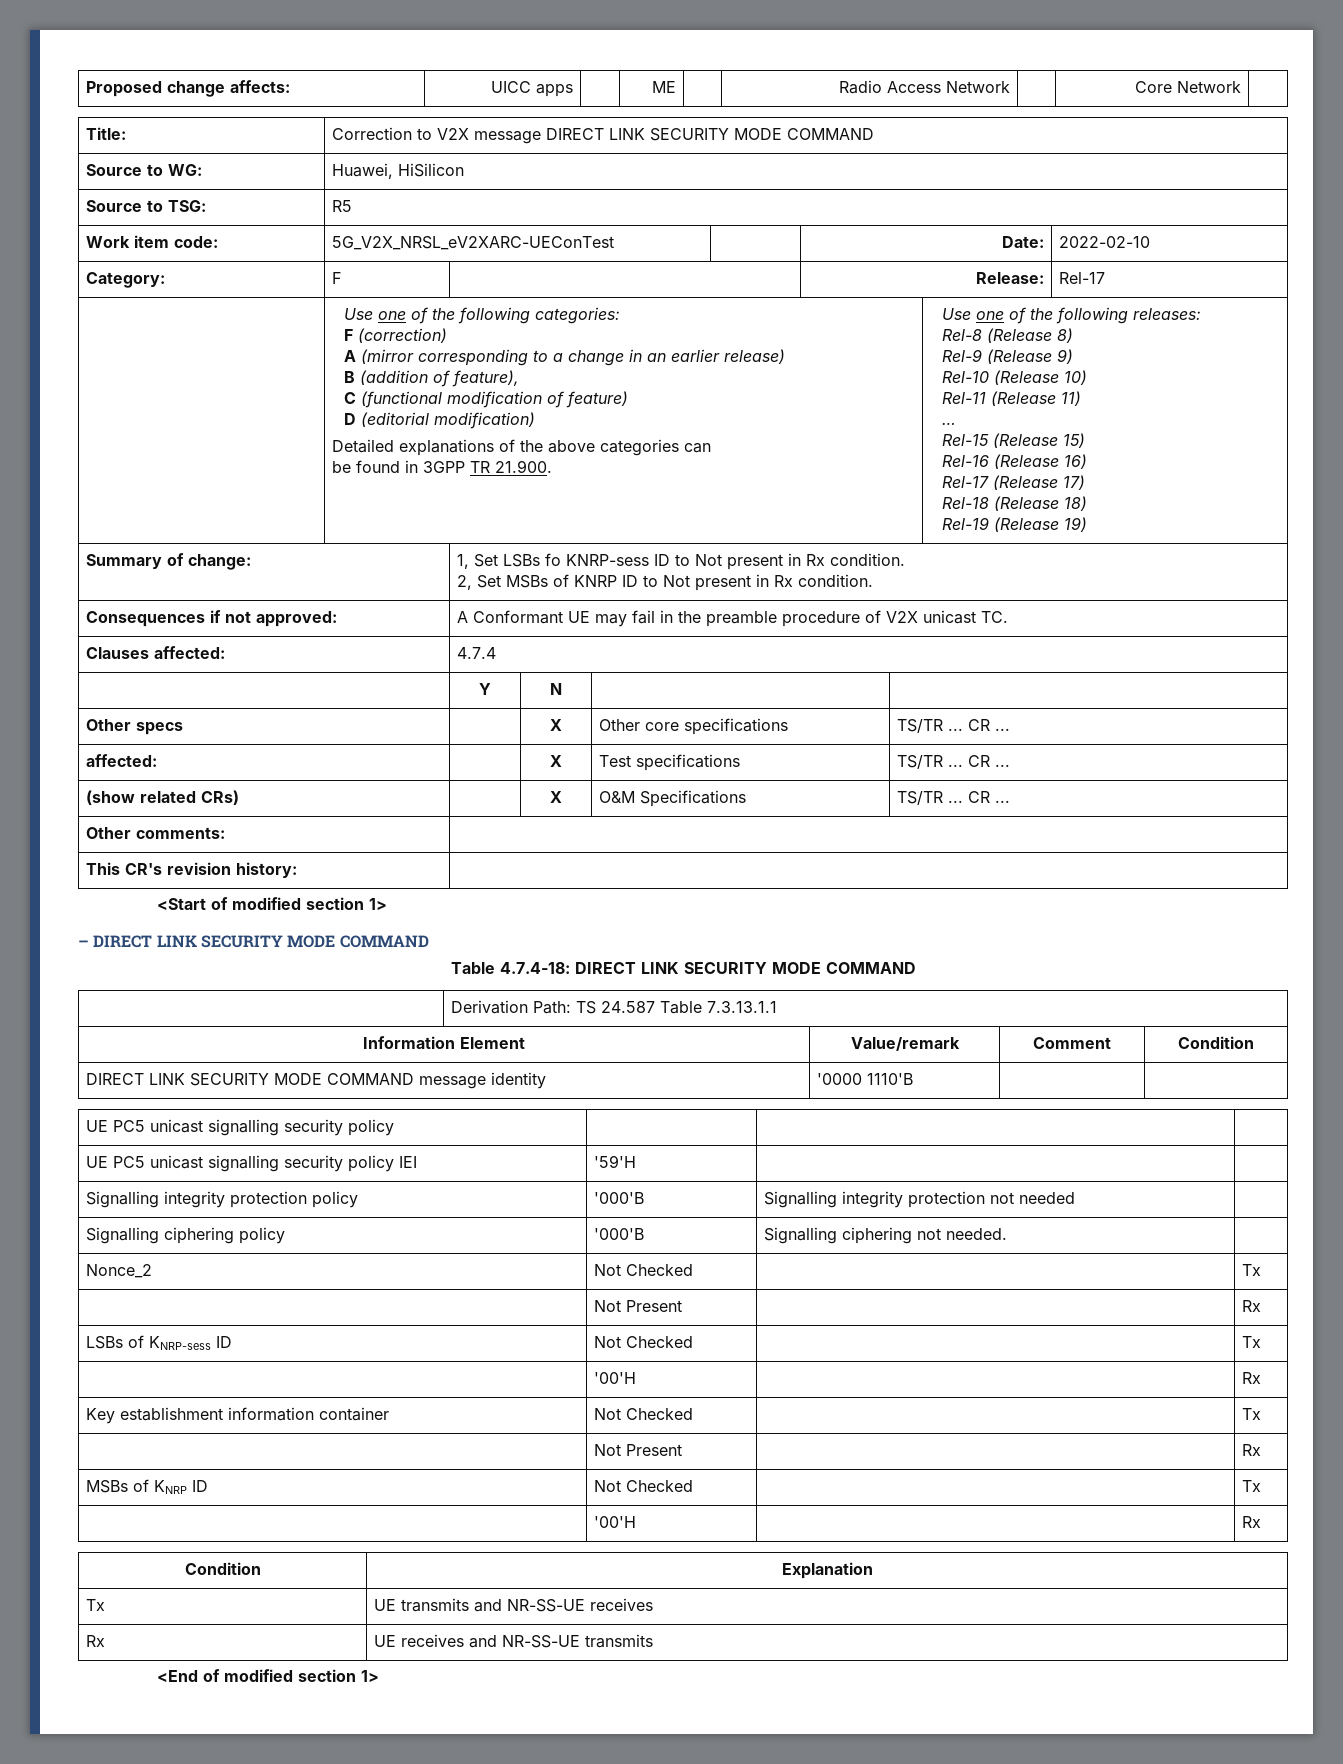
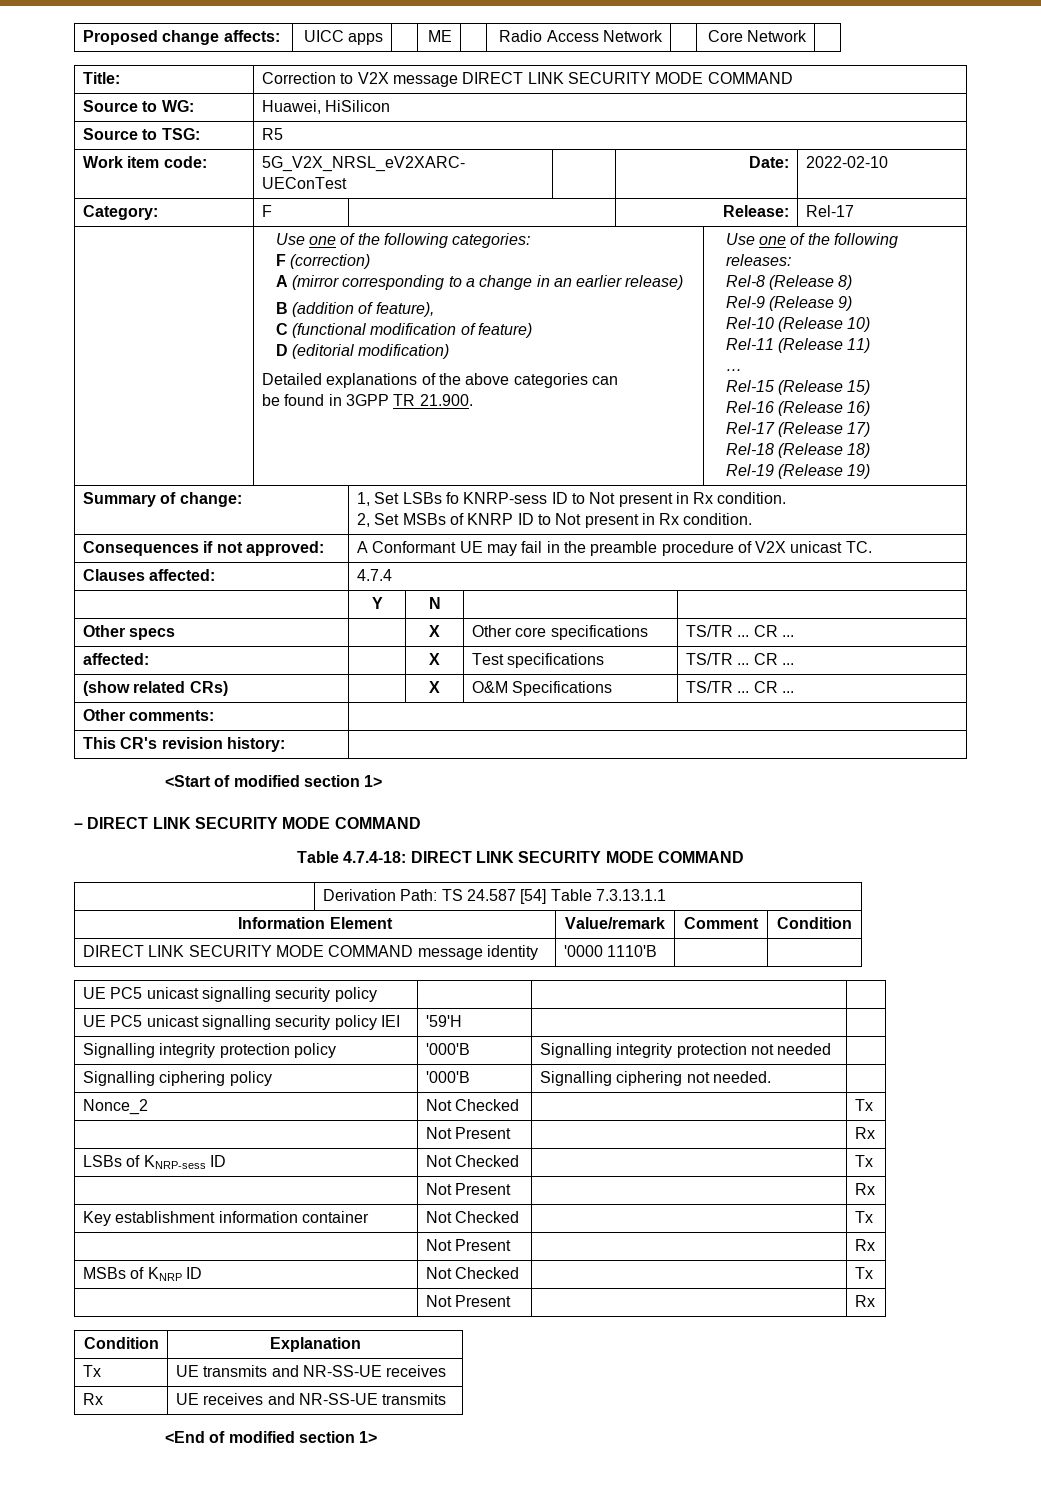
- | Derivation Path: TS 24.587 Table 7.3.13.1.1
+ | Derivation Path: TS 24.587 [54] Table 7.3.13.1.1
  LSBs of KNRP-sess ID | Not Checked | | Tx
- | '00'H | | Rx
+ | Not Present | | Rx
  MSBs of KNRP ID | Not Checked | | Tx
- | '00'H | | Rx
+ | Not Present | | Rx

